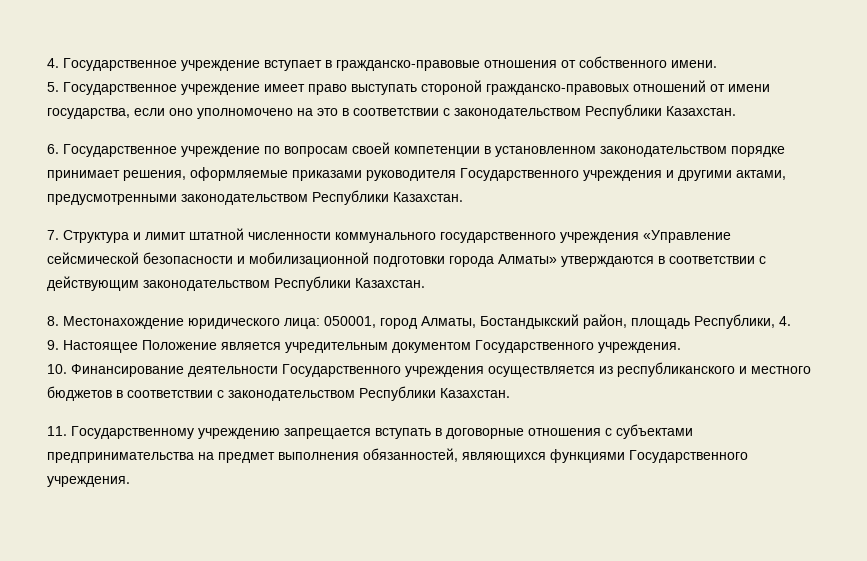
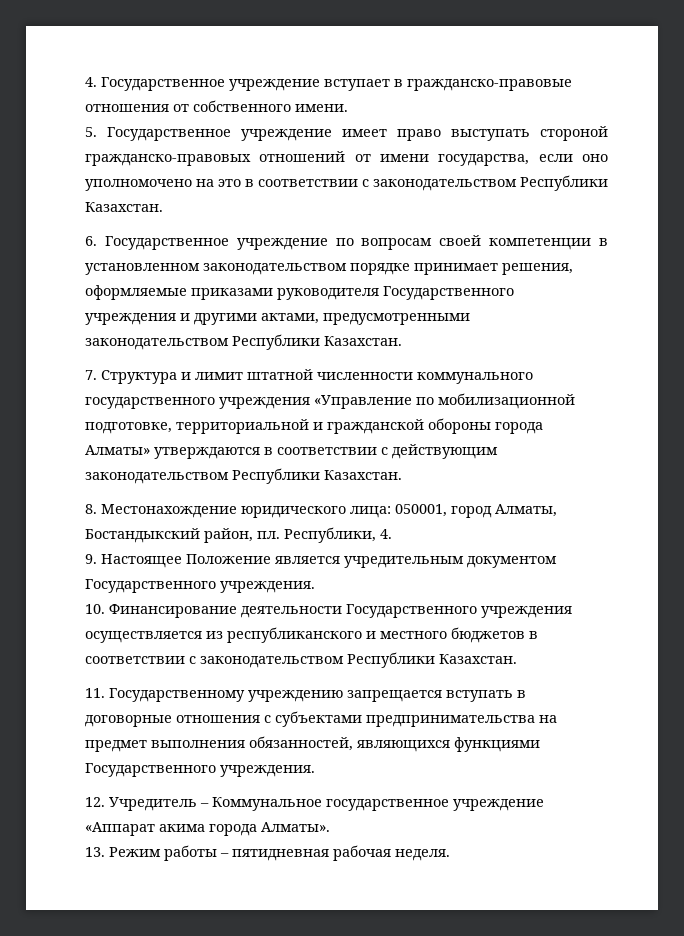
- 7. Структура и лимит штатной численности коммунального государственного учреждения «Управление сейсмической безопасности и мобилизационной подготовки города Алматы» утверждаются в соответствии с действующим законодательством Республики Казахстан.
+ 7. Структура и лимит штатной численности коммунального государственного учреждения «Управление по мобилизационной подготовке, территориальной и гражданской обороны города Алматы» утверждаются в соответствии с действующим законодательством Республики Казахстан.
- 8. Местонахождение юридического лица: 050001, город Алматы, Бостандыкский район, площадь Республики, 4.
+ 8. Местонахождение юридического лица: 050001, город Алматы, Бостандыкский район, пл. Республики, 4.
+ 12. Учредитель – Коммунальное государственное учреждение «Аппарат акима города Алматы».
+ 13. Режим работы – пятидневная рабочая неделя.

